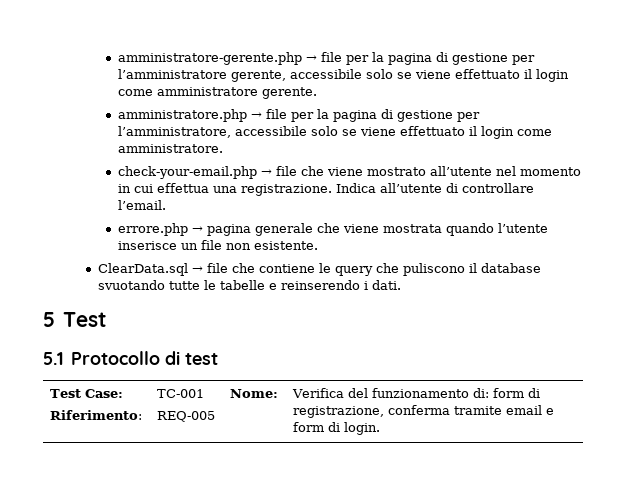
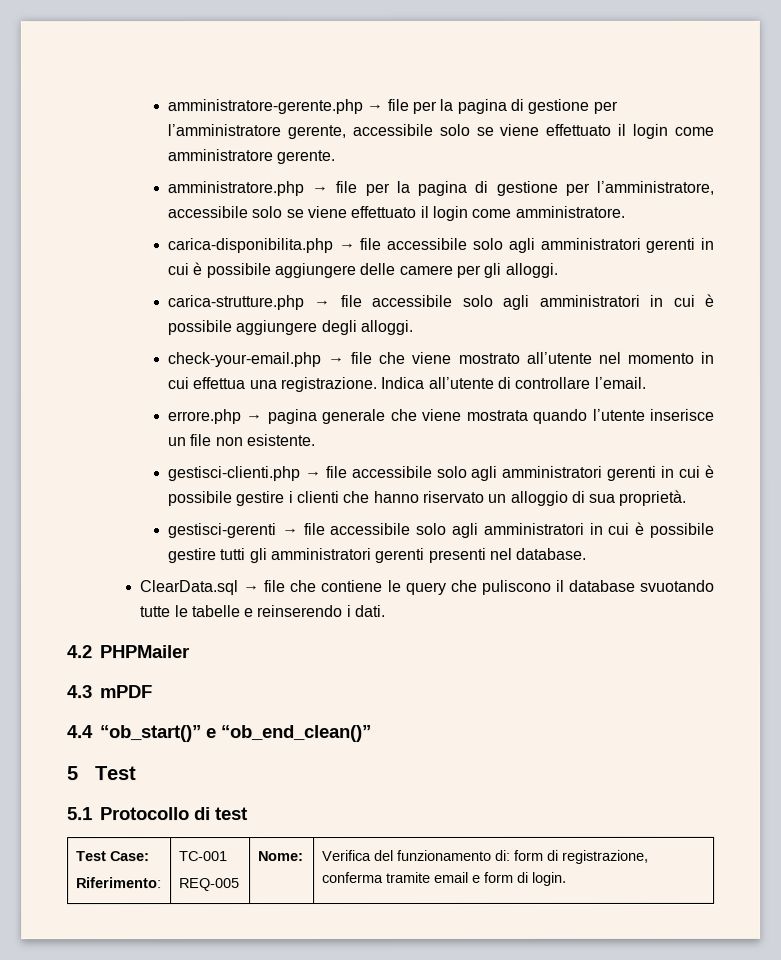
+ carica-disponibilita.php → file accessibile solo agli amministratori gerenti in cui è possibile aggiungere delle camere per gli alloggi.
+ carica-strutture.php → file accessibile solo agli amministratori in cui è possibile aggiungere degli alloggi.
+ gestisci-clienti.php → file accessibile solo agli amministratori gerenti in cui è possibile gestire i clienti che hanno riservato un alloggio di sua proprietà.
+ gestisci-gerenti → file accessibile solo agli amministratori in cui è possibile gestire tutti gli amministratori gerenti presenti nel database.
+ 4.2 PHPMailer
+ 4.3 mPDF
+ 4.4 “ob_start()” e “ob_end_clean()”

